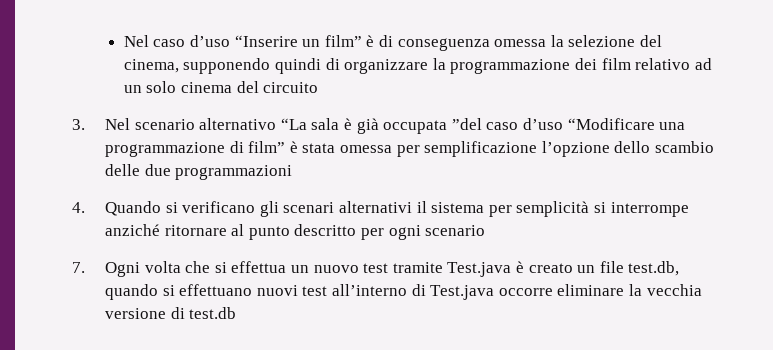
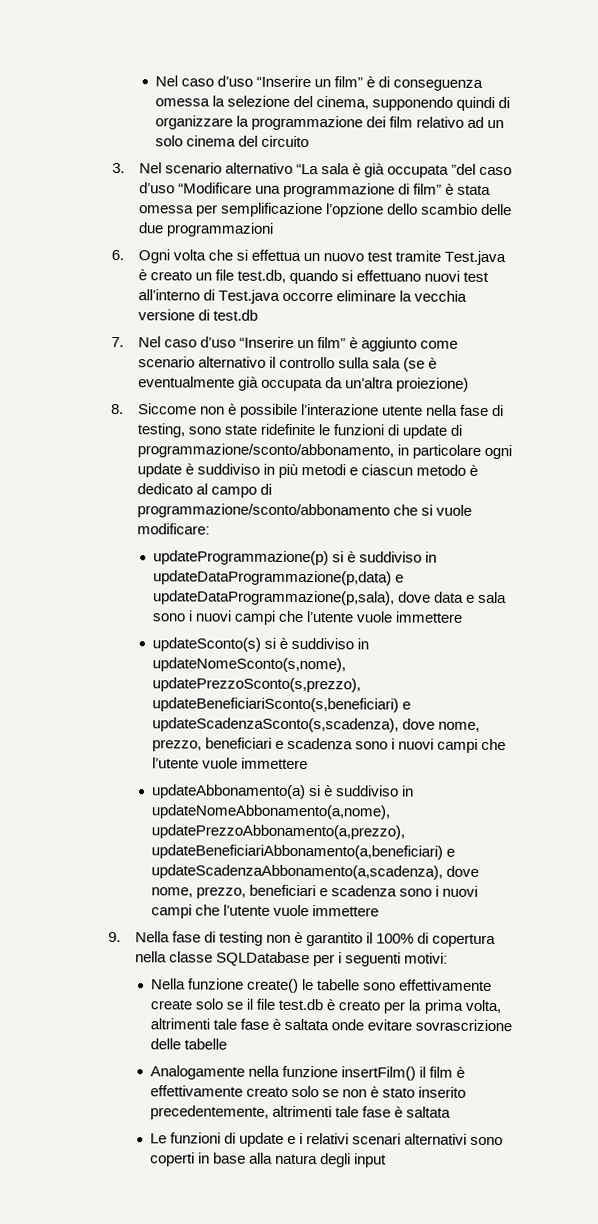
- 4. Quando si verificano gli scenari alternativi il sistema per semplicità si interrompe anziché ritornare al punto descritto per ogni scenario
- 7. Ogni volta che si effettua un nuovo test tramite Test.java è creato un file test.db, quando si effettuano nuovi test all’interno di Test.java occorre eliminare la vecchia versione di test.db
+ 6. Ogni volta che si effettua un nuovo test tramite Test.java è creato un file test.db, quando si effettuano nuovi test all’interno di Test.java occorre eliminare la vecchia versione di test.db
+ 7. Nel caso d’uso “Inserire un film” è aggiunto come scenario alternativo il controllo sulla sala (se è eventualmente già occupata da un’altra proiezione)
+ 8. Siccome non è possibile l’interazione utente nella fase di testing, sono state ridefinite le funzioni di update di programmazione/sconto/abbonamento, in particolare ogni update è suddiviso in più metodi e ciascun metodo è dedicato al campo di programmazione/sconto/abbonamento che si vuole modificare:
+ updateProgrammazione(p) si è suddiviso in updateDataProgrammazione(p,data) e updateDataProgrammazione(p,sala), dove data e sala sono i nuovi campi che l’utente vuole immettere
+ updateSconto(s) si è suddiviso in updateNomeSconto(s,nome), updatePrezzoSconto(s,prezzo), updateBeneficiariSconto(s,beneficiari) e updateScadenzaSconto(s,scadenza), dove nome, prezzo, beneficiari e scadenza sono i nuovi campi che l’utente vuole immettere
+ updateAbbonamento(a) si è suddiviso in updateNomeAbbonamento(a,nome), updatePrezzoAbbonamento(a,prezzo), updateBeneficiariAbbonamento(a,beneficiari) e updateScadenzaAbbonamento(a,scadenza), dove nome, prezzo, beneficiari e scadenza sono i nuovi campi che l’utente vuole immettere
+ 9. Nella fase di testing non è garantito il 100% di copertura nella classe SQLDatabase per i seguenti motivi:
+ Nella funzione create() le tabelle sono effettivamente create solo se il file test.db è creato per la prima volta, altrimenti tale fase è saltata onde evitare sovrascrizione delle tabelle
+ Analogamente nella funzione insertFilm() il film è effettivamente creato solo se non è stato inserito precedentemente, altrimenti tale fase è saltata
+ Le funzioni di update e i relativi scenari alternativi sono coperti in base alla natura degli input

